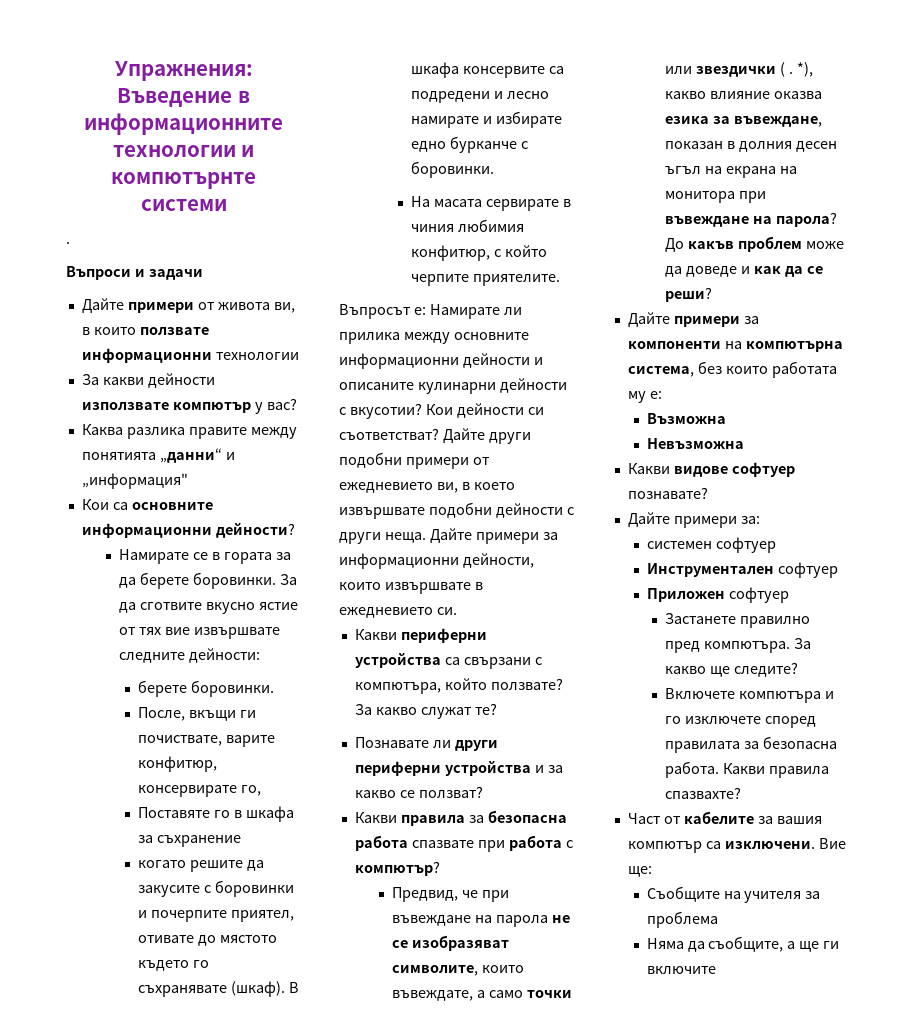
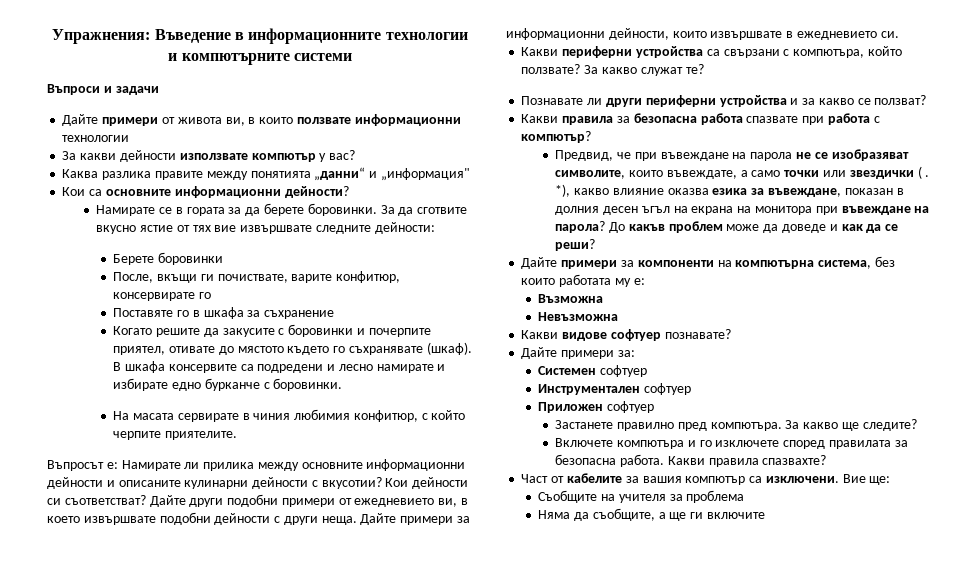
- Упражнения: Въведение в информационните технологии и компютърнте системи
- .
+ Упражнения: Въведение в информационните технологии и компютърните системи
  За да сготвите вкусно ястие от тях вие извършвате следните дейности:
- берете боровинки.
+ Берете боровинки
- После, вкъщи ги почиствате, варите конфитюр, консервирате го,
+ После, вкъщи ги почиствате, варите конфитюр, консервирате го
- когато решите да закусите с боровинки и почерпите приятел, отивате до мястото където го съхранявате (шкаф).
+ Когато решите да закусите с боровинки и почерпите приятел, отивате до мястото където го съхранявате (шкаф).
- системен софтуер
+ Системен софтуер

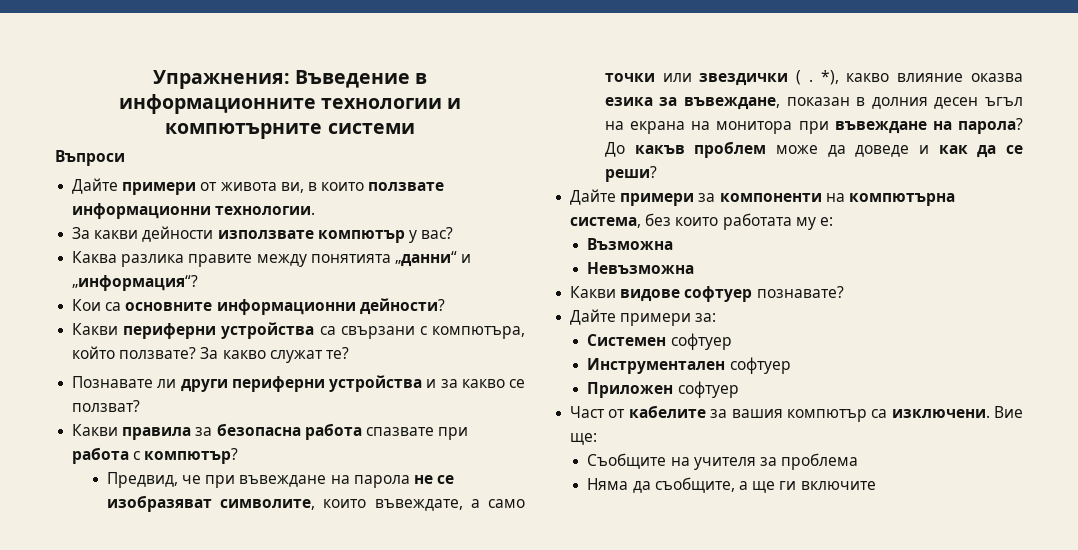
- Въпроси и задачи
+ Въпроси
- Дайте примери от живота ви, в които ползвате информационни технологии
+ Дайте примери от живота ви, в които ползвате информационни технологии.
- Каква разлика правите между понятията „данни“ и „информация"
+ Каква разлика правите между понятията „данни“ и „информация“?
- Намирате се в гората за да берете боровинки. За да сготвите вкусно ястие от тях вие извършвате следните дейности:
- Берете боровинки
- После, вкъщи ги почиствате, варите конфитюр, консервирате го
- Поставяте го в шкафа за съхранение
- Когато решите да закусите с боровинки и почерпите приятел, отивате до мястото където го съхранявате (шкаф). В шкафа консервите са подредени и лесно намирате и избирате едно бурканче с боровинки.
- На масата сервирате в чиния любимия конфитюр, с който черпите приятелите.
- Въпросът е: Намирате ли прилика между основните информационни дейности и описаните кулинарни дейности с вкусотии? Кои дейности си съответстват? Дайте други подобни примери от ежедневието ви, в което извършвате подобни дейности с други неща. Дайте примери за информационни дейности, които извършвате в ежедневието си.
- Застанете правилно пред компютъра. За какво ще следите?
- Включете компютъра и го изключете според правилата за безопасна работа. Какви правила спазвахте?

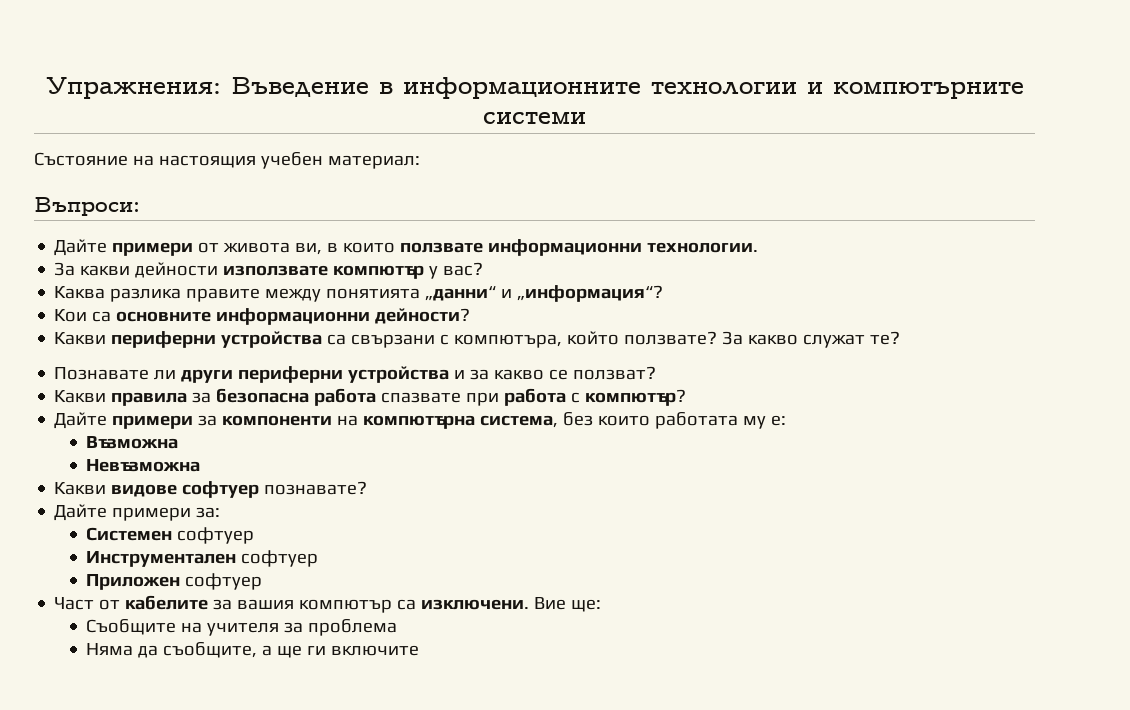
- Въпроси
+ Състояние на настоящия учебен материал:
+ Въпроси:
- Предвид, че при въвеждане на парола не се изобразяват символите, които въвеждате, а само точки или звездички ( . *), какво влияние оказва езика за въвеждане, показан в долния десен ъгъл на екрана на монитора при въвеждане на парола? До какъв проблем може да доведе и как да се реши?

